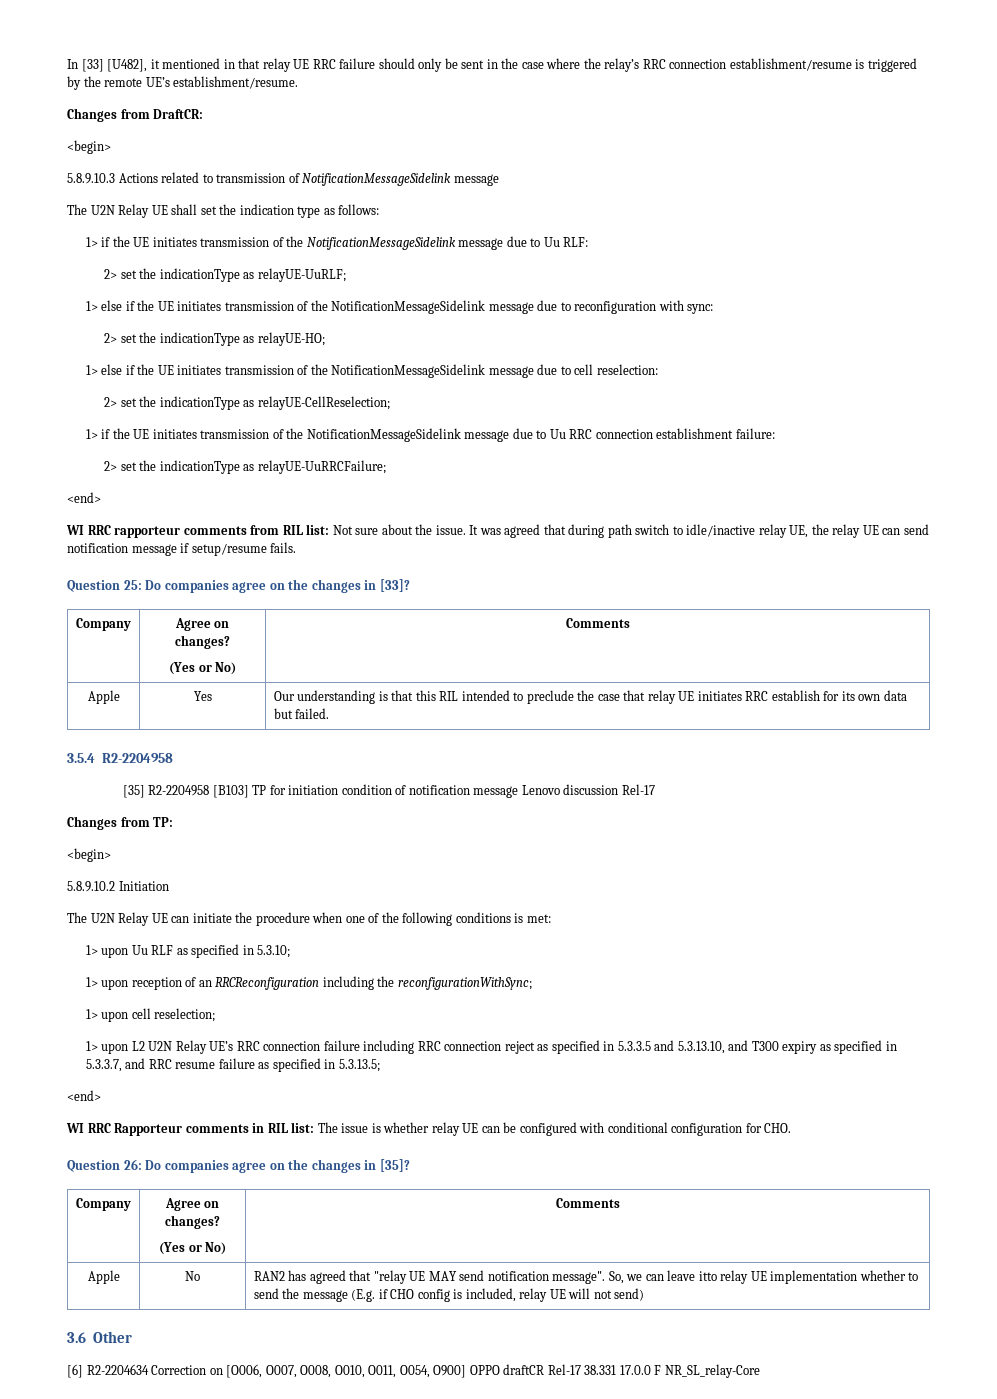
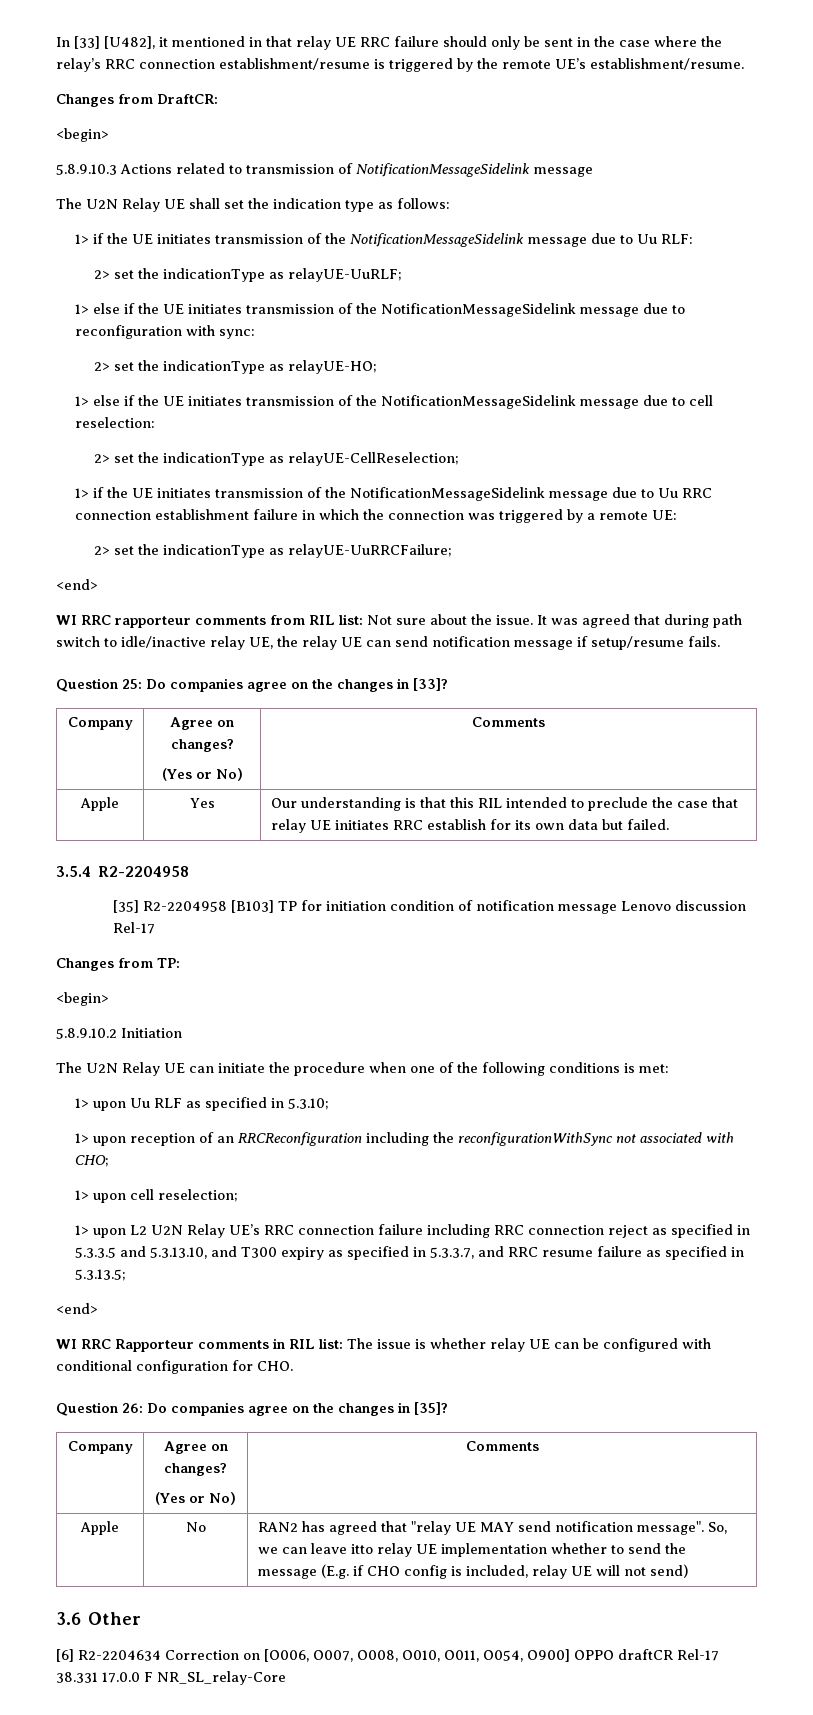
- 1> if the UE initiates transmission of the NotificationMessageSidelink message due to Uu RRC connection establishment failure:
+ 1> if the UE initiates transmission of the NotificationMessageSidelink message due to Uu RRC connection establishment failure in which the connection was triggered by a remote UE:
- 1> upon reception of an RRCReconfiguration including the reconfigurationWithSync;
+ 1> upon reception of an RRCReconfiguration including the reconfigurationWithSync not associated with CHO;

